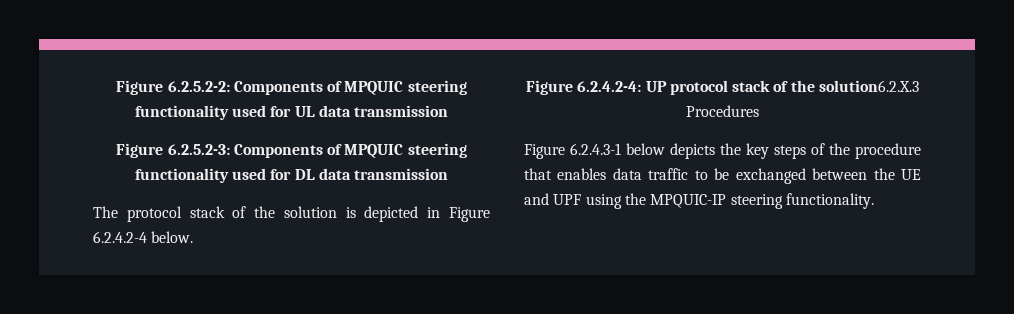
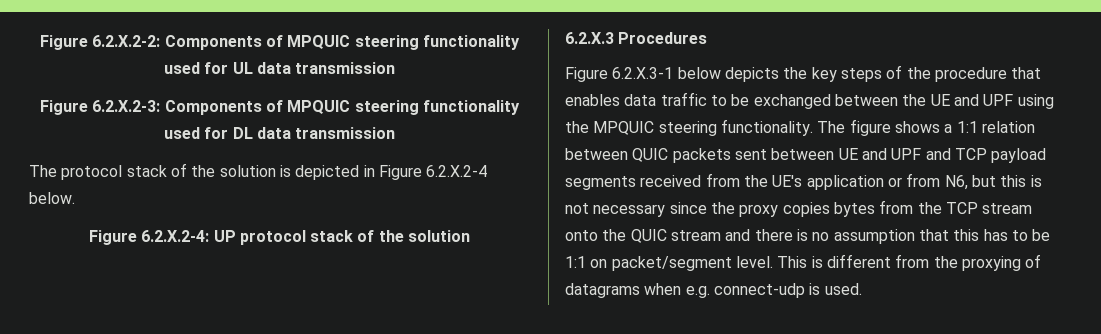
- Figure 6.2.5.2-2: Components of MPQUIC steering functionality used for UL data transmission
+ Figure 6.2.X.2-2: Components of MPQUIC steering functionality used for UL data transmission
- Figure 6.2.5.2-3: Components of MPQUIC steering functionality used for DL data transmission
+ Figure 6.2.X.2-3: Components of MPQUIC steering functionality used for DL data transmission
- The protocol stack of the solution is depicted in Figure 6.2.4.2-4 below.
+ The protocol stack of the solution is depicted in Figure 6.2.X.2-4 below.
- Figure 6.2.4.2-4: UP protocol stack of the solution6.2.X.3 Procedures
+ Figure 6.2.X.2-4: UP protocol stack of the solution
+ 6.2.X.3 Procedures
- Figure 6.2.4.3-1 below depicts the key steps of the procedure that enables data traffic to be exchanged between the UE and UPF using the MPQUIC-IP steering functionality.
+ Figure 6.2.X.3-1 below depicts the key steps of the procedure that enables data traffic to be exchanged between the UE and UPF using the MPQUIC steering functionality.
+ The figure shows a 1:1 relation between QUIC packets sent between UE and UPF and TCP payload segments received from the UE's application or from N6, but this is not necessary since the proxy copies bytes from the TCP stream onto the QUIC stream and there is no assumption that this has to be 1:1 on packet/segment level. This is different from the proxying of datagrams when e.g. connect-udp is used.

